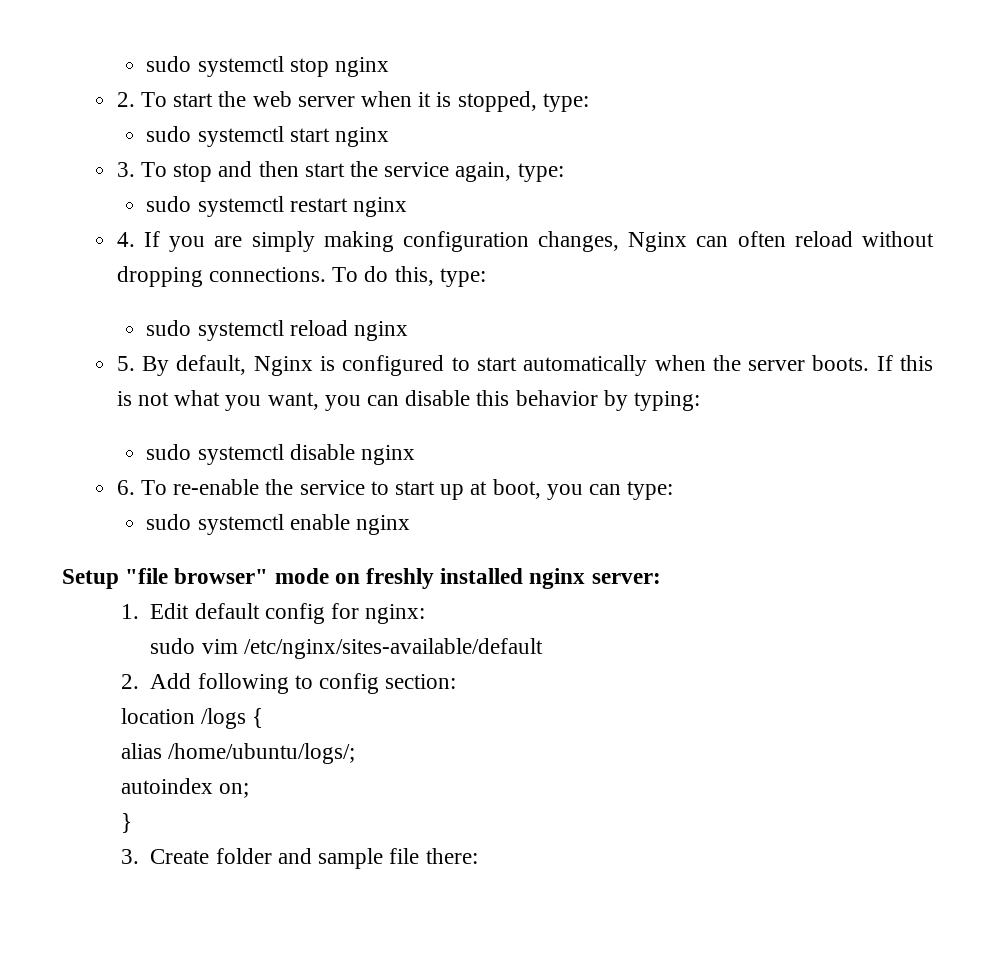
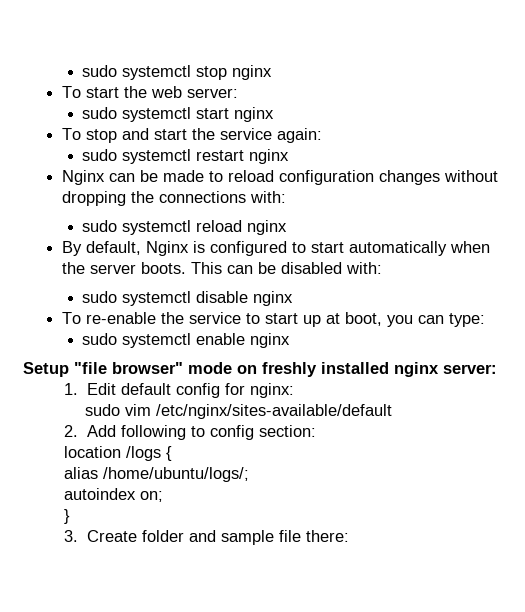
- 2. To start the web server when it is stopped, type:
+ To start the web server:
- 3. To stop and then start the service again, type:
+ To stop and start the service again:
- 4. If you are simply making configuration changes, Nginx can often reload without dropping connections. To do this, type:
+ Nginx can be made to reload configuration changes without dropping the connections with:
- 5. By default, Nginx is configured to start automatically when the server boots.
+ By default, Nginx is configured to start automatically when the server boots.
- If this is not what you want, you can disable this behavior by typing:
+ This can be disabled with:
- 6. To re-enable the service to start up at boot, you can type:
+ To re-enable the service to start up at boot, you can type:

